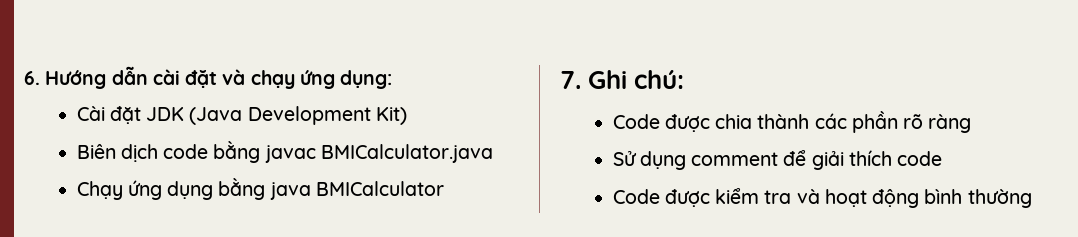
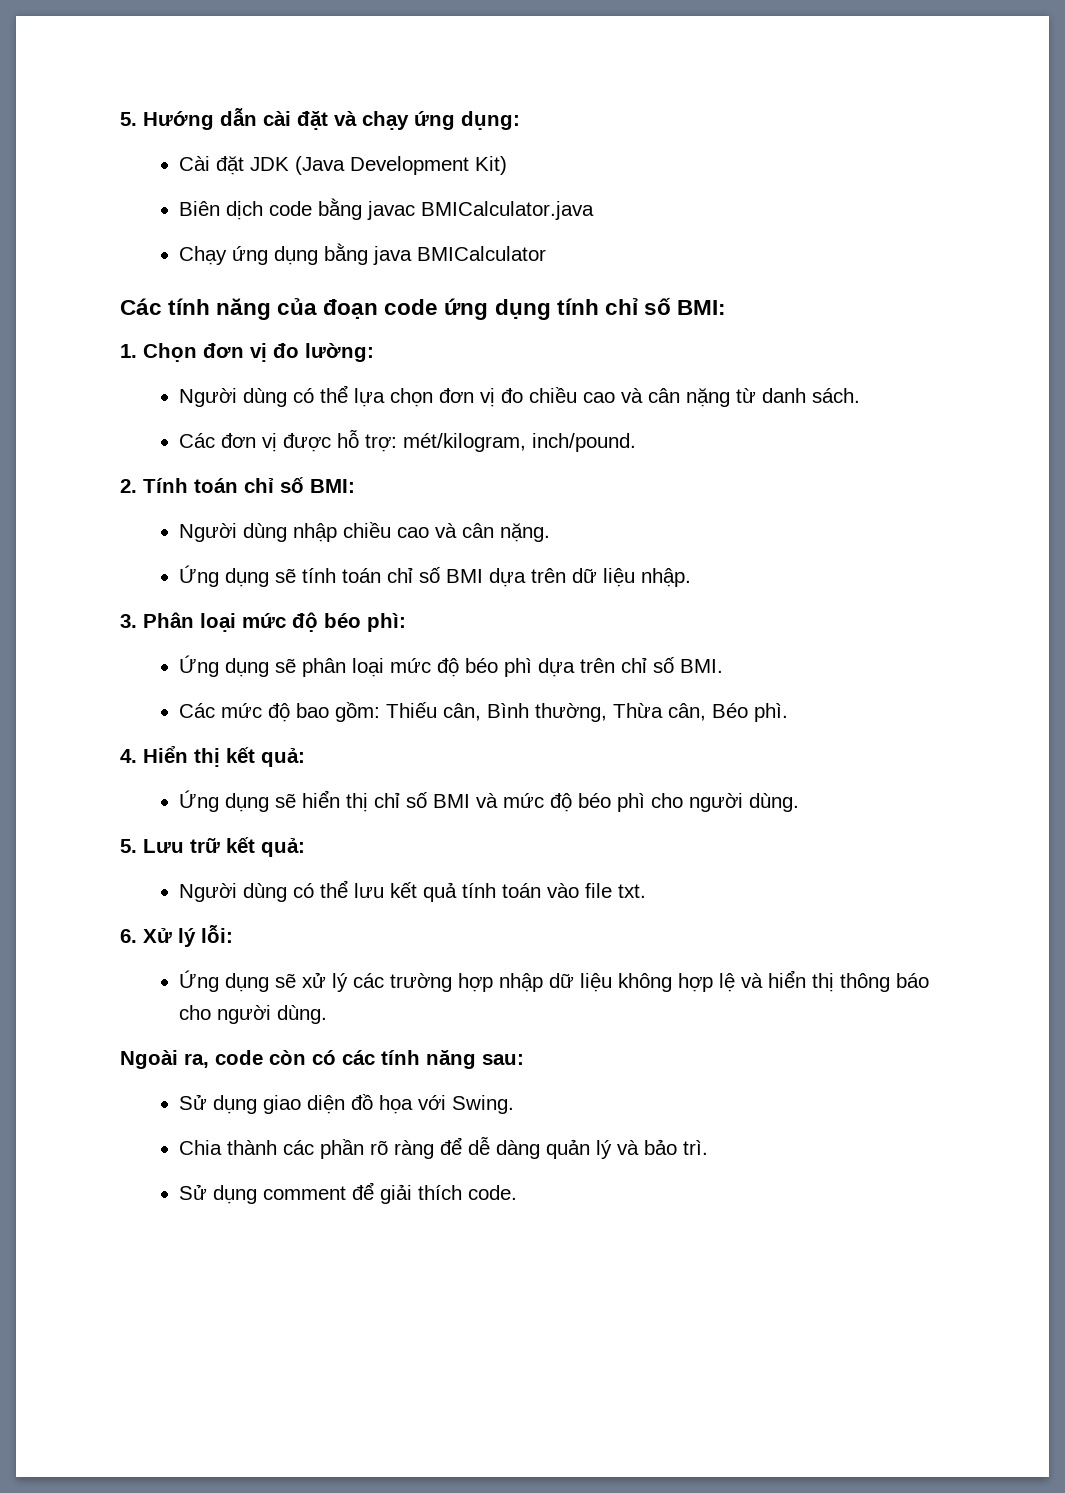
- 6. Hướng dẫn cài đặt và chạy ứng dụng:
+ 5. Hướng dẫn cài đặt và chạy ứng dụng:
- 7. Ghi chú:
- Code được chia thành các phần rõ ràng
+ Các tính năng của đoạn code ứng dụng tính chỉ số BMI:
+ 1. Chọn đơn vị đo lường:
+ Người dùng có thể lựa chọn đơn vị đo chiều cao và cân nặng từ danh sách.
+ Các đơn vị được hỗ trợ: mét/kilogram, inch/pound.
+ 2. Tính toán chỉ số BMI:
+ Người dùng nhập chiều cao và cân nặng.
+ Ứng dụng sẽ tính toán chỉ số BMI dựa trên dữ liệu nhập.
+ 3. Phân loại mức độ béo phì:
+ Ứng dụng sẽ phân loại mức độ béo phì dựa trên chỉ số BMI.
+ Các mức độ bao gồm: Thiếu cân, Bình thường, Thừa cân, Béo phì.
+ 4. Hiển thị kết quả:
+ Ứng dụng sẽ hiển thị chỉ số BMI và mức độ béo phì cho người dùng.
+ 5. Lưu trữ kết quả:
+ Người dùng có thể lưu kết quả tính toán vào file txt.
+ 6. Xử lý lỗi:
+ Ứng dụng sẽ xử lý các trường hợp nhập dữ liệu không hợp lệ và hiển thị thông báo cho người dùng.
+ Ngoài ra, code còn có các tính năng sau:
+ Sử dụng giao diện đồ họa với Swing.
+ Chia thành các phần rõ ràng để dễ dàng quản lý và bảo trì.
- Sử dụng comment để giải thích code
- Code được kiểm tra và hoạt động bình thường
+ Sử dụng comment để giải thích code.

